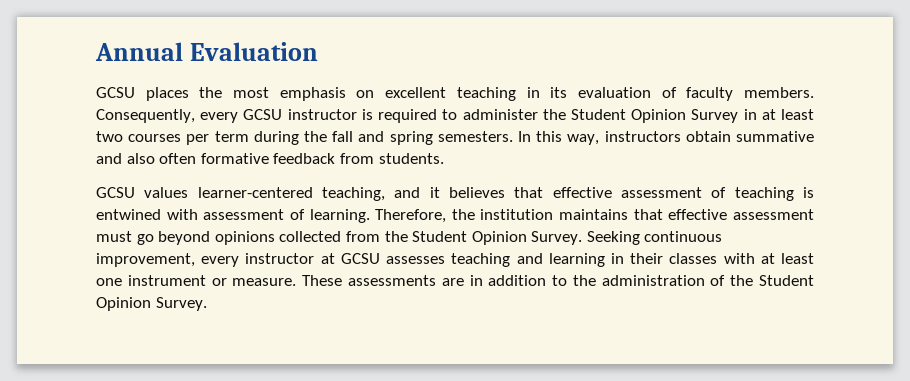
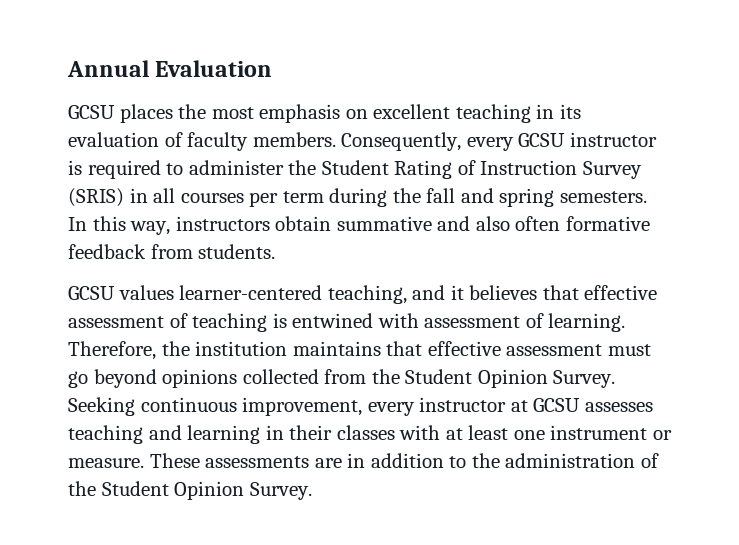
- Consequently, every GCSU instructor is required to administer the Student Opinion Survey in at least two courses per term during the fall and spring semesters.
+ Consequently, every GCSU instructor is required to administer the Student Rating of Instruction Survey (SRIS) in all courses per term during the fall and spring semesters.

